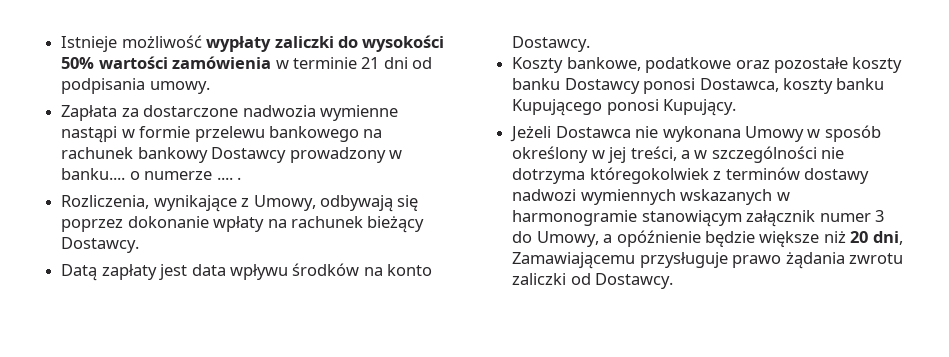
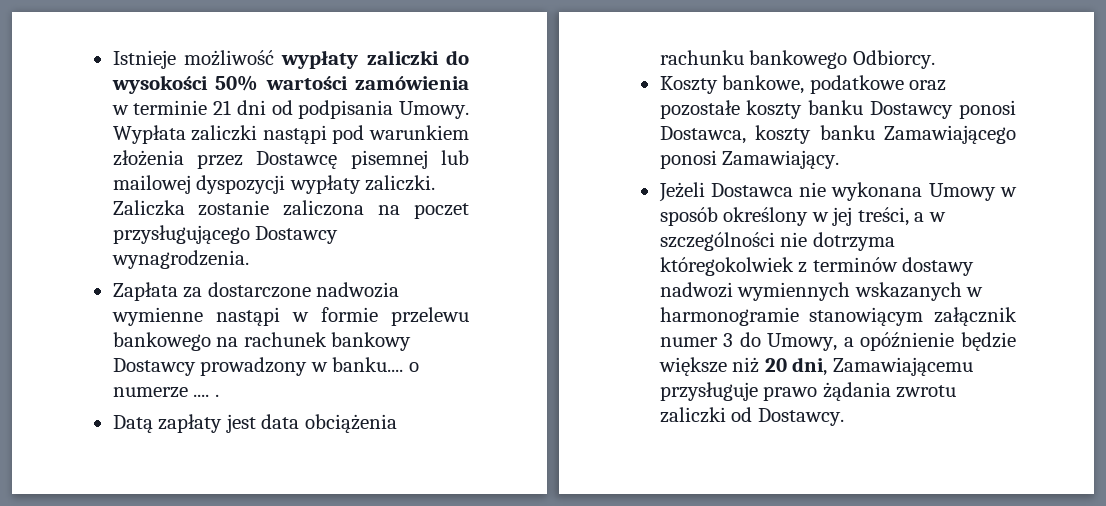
- Istnieje możliwość wypłaty zaliczki do wysokości 50% wartości zamówienia w terminie 21 dni od podpisania umowy.
+ Istnieje możliwość wypłaty zaliczki do wysokości 50% wartości zamówienia w terminie 21 dni od podpisania Umowy. Wypłata zaliczki nastąpi pod warunkiem złożenia przez Dostawcę pisemnej lub mailowej dyspozycji wypłaty zaliczki. Zaliczka zostanie zaliczona na poczet przysługującego Dostawcy wynagrodzenia.
- Rozliczenia, wynikające z Umowy, odbywają się poprzez dokonanie wpłaty na rachunek bieżący Dostawcy.
- Datą zapłaty jest data wpływu środków na konto Dostawcy.
+ Datą zapłaty jest data obciążenia rachunku bankowego Odbiorcy.
- Koszty bankowe, podatkowe oraz pozostałe koszty banku Dostawcy ponosi Dostawca, koszty banku Kupującego ponosi Kupujący.
+ Koszty bankowe, podatkowe oraz pozostałe koszty banku Dostawcy ponosi Dostawca, koszty banku Zamawiającego ponosi Zamawiający.

